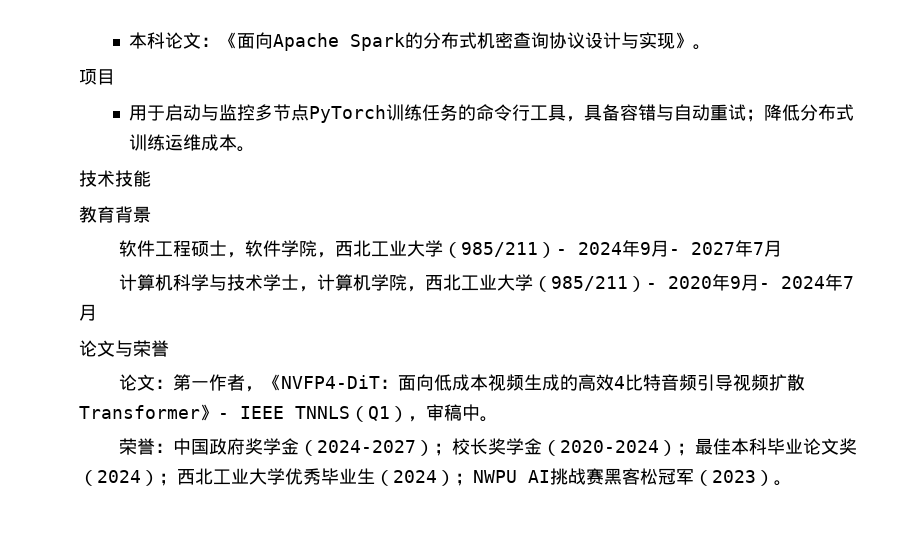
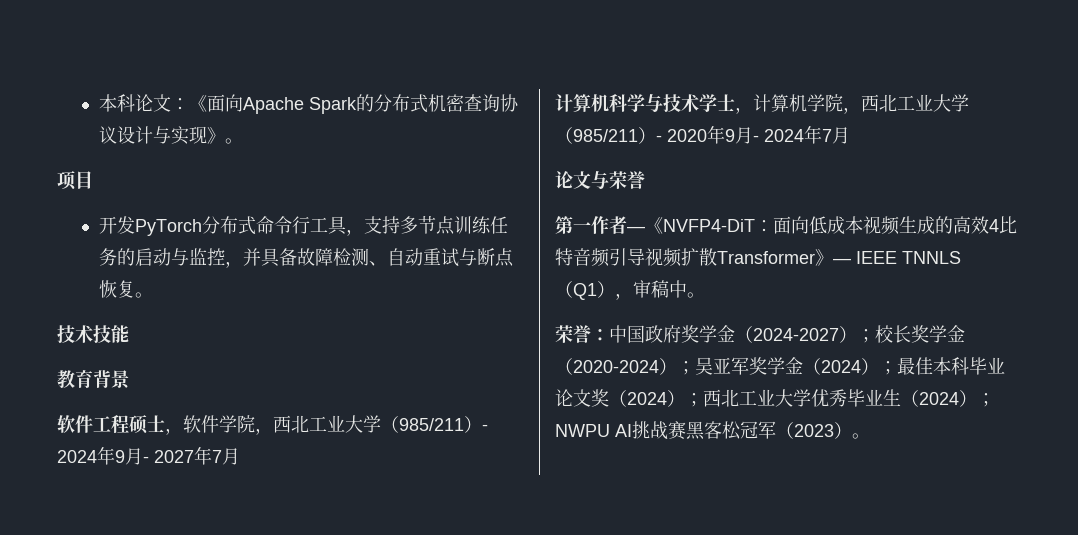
- 用于启动与监控多节点PyTorch训练任务的命令行工具，具备容错与自动重试；降低分布式训练运维成本。
+ 开发PyTorch分布式命令行工具，支持多节点训练任务的启动与监控，并具备故障检测、自动重试与断点恢复。
- 论文：第一作者，《NVFP4-DiT：面向低成本视频生成的高效4比特音频引导视频扩散Transformer》- IEEE TNNLS（Q1），审稿中。
+ 第一作者—《NVFP4-DiT：面向低成本视频生成的高效4比特音频引导视频扩散Transformer》— IEEE TNNLS（Q1），审稿中。
- 荣誉：中国政府奖学金（2024-2027）；校长奖学金（2020-2024）；最佳本科毕业论文奖（2024）；西北工业大学优秀毕业生（2024）；NWPU AI挑战赛黑客松冠军（2023）。
+ 荣誉：中国政府奖学金（2024-2027）；校长奖学金（2020-2024）；吴亚军奖学金（2024）；最佳本科毕业论文奖（2024）；西北工业大学优秀毕业生（2024）；NWPU AI挑战赛黑客松冠军（2023）。

